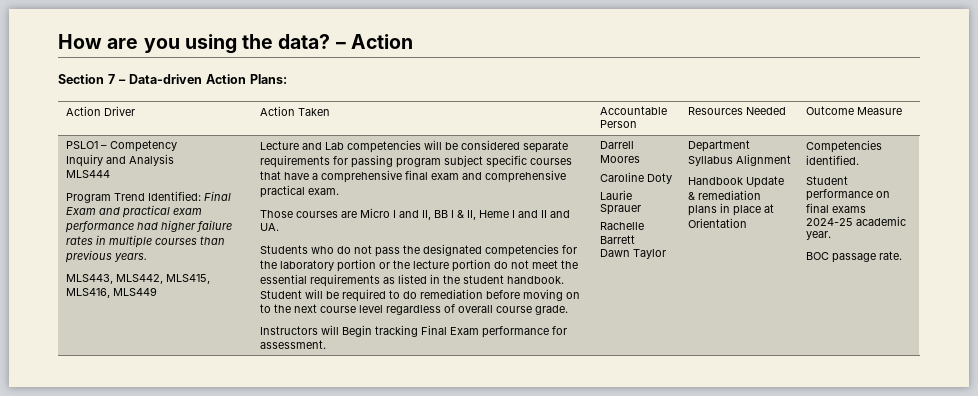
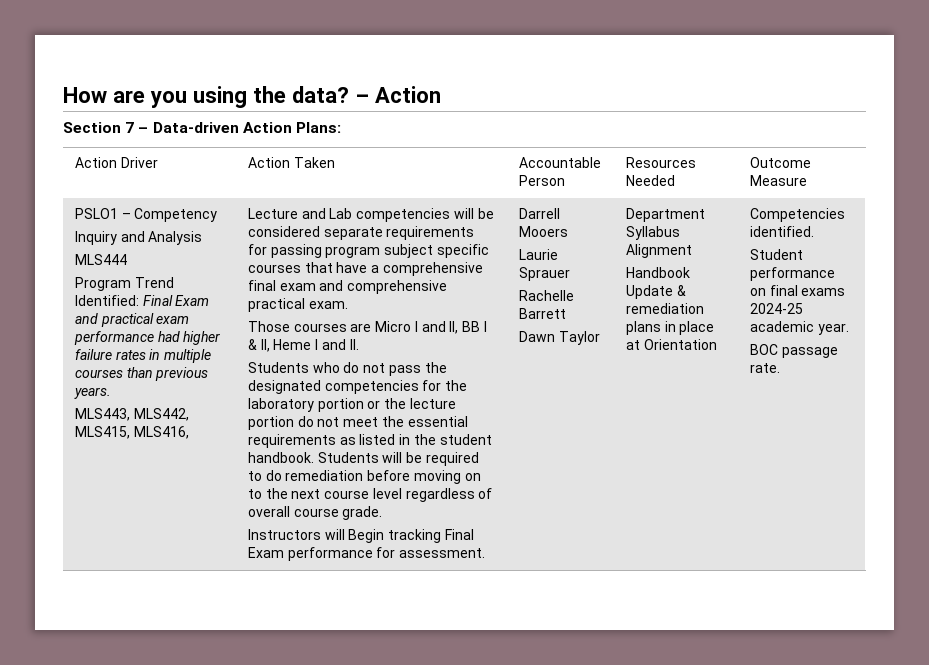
- MLS443, MLS442, MLS415, MLS416, MLS449
+ MLS443, MLS442, MLS415, MLS416,
- Those courses are Micro I and II, BB I & II, Heme I and II and UA.
+ Those courses are Micro I and II, BB I & II, Heme I and II.
- Student will be required to do remediation before moving on to the next course level regardless of overall course grade.
+ Students will be required to do remediation before moving on to the next course level regardless of overall course grade.
- Darrell Moores
- Caroline Doty
+ Darrell Mooers

